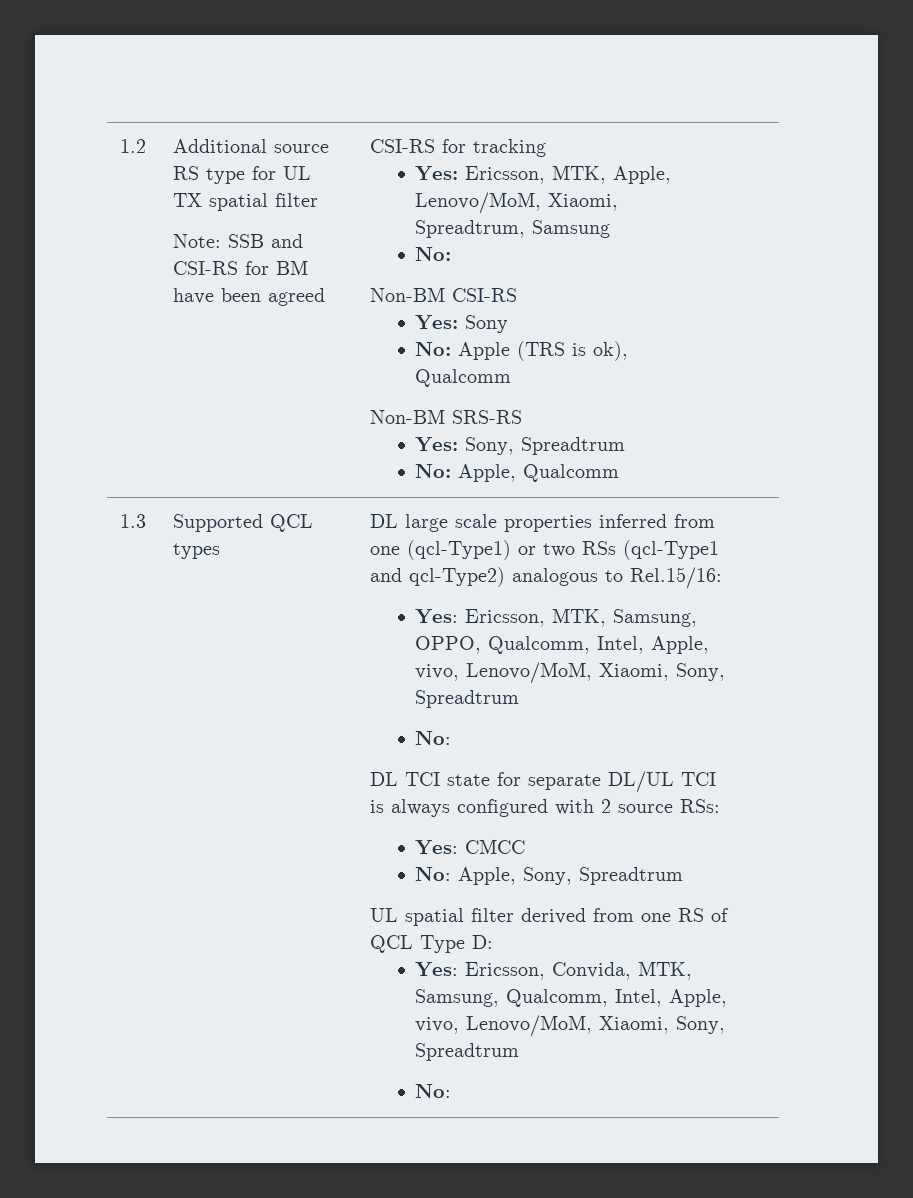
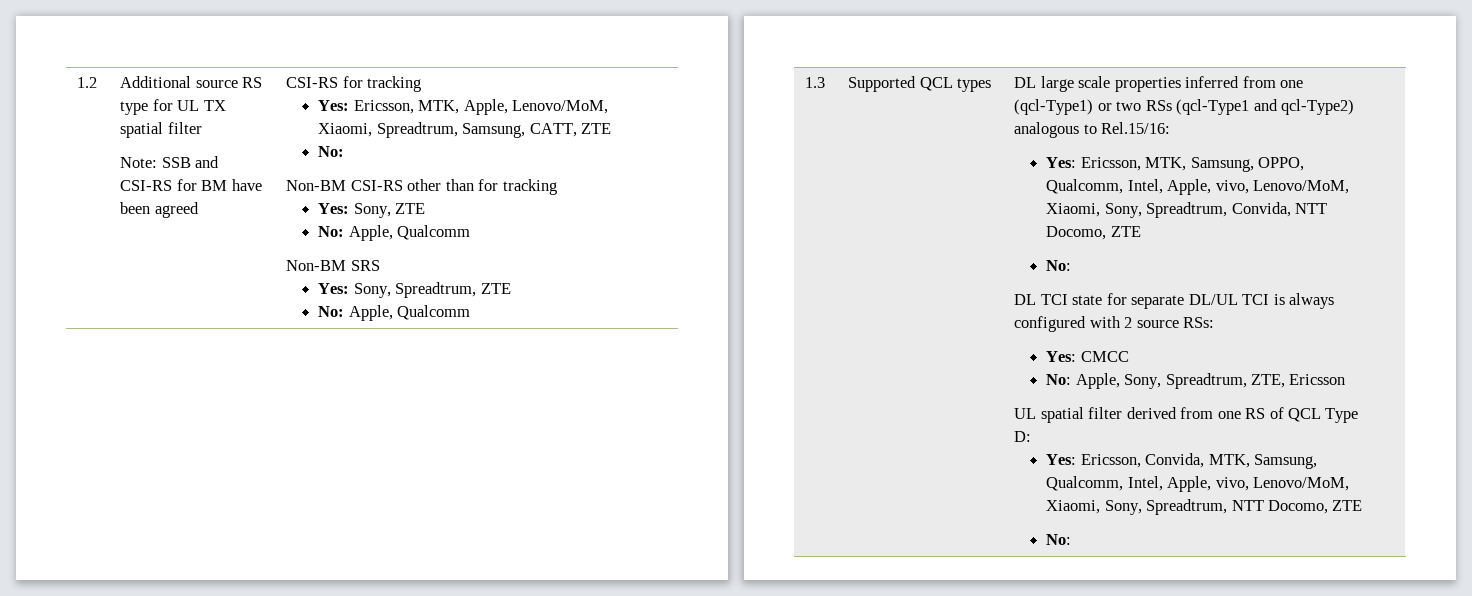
- Yes: Ericsson, MTK, Apple, Lenovo/MoM, Xiaomi, Spreadtrum, Samsung
+ Yes: Ericsson, MTK, Apple, Lenovo/MoM, Xiaomi, Spreadtrum, Samsung, CATT, ZTE
- Non-BM CSI-RS
- Yes: Sony
- No: Apple (TRS is ok), Qualcomm
+ Non-BM CSI-RS other than for tracking
+ Yes: Sony, ZTE
+ No: Apple, Qualcomm
- Non-BM SRS-RS
- Yes: Sony, Spreadtrum
+ Non-BM SRS
+ Yes: Sony, Spreadtrum, ZTE
- Yes: Ericsson, MTK, Samsung, OPPO, Qualcomm, Intel, Apple, vivo, Lenovo/MoM, Xiaomi, Sony, Spreadtrum
+ Yes: Ericsson, MTK, Samsung, OPPO, Qualcomm, Intel, Apple, vivo, Lenovo/MoM, Xiaomi, Sony, Spreadtrum, Convida, NTT Docomo, ZTE
- No: Apple, Sony, Spreadtrum
+ No: Apple, Sony, Spreadtrum, ZTE, Ericsson
- Yes: Ericsson, Convida, MTK, Samsung, Qualcomm, Intel, Apple, vivo, Lenovo/MoM, Xiaomi, Sony, Spreadtrum
+ Yes: Ericsson, Convida, MTK, Samsung, Qualcomm, Intel, Apple, vivo, Lenovo/MoM, Xiaomi, Sony, Spreadtrum, NTT Docomo, ZTE

